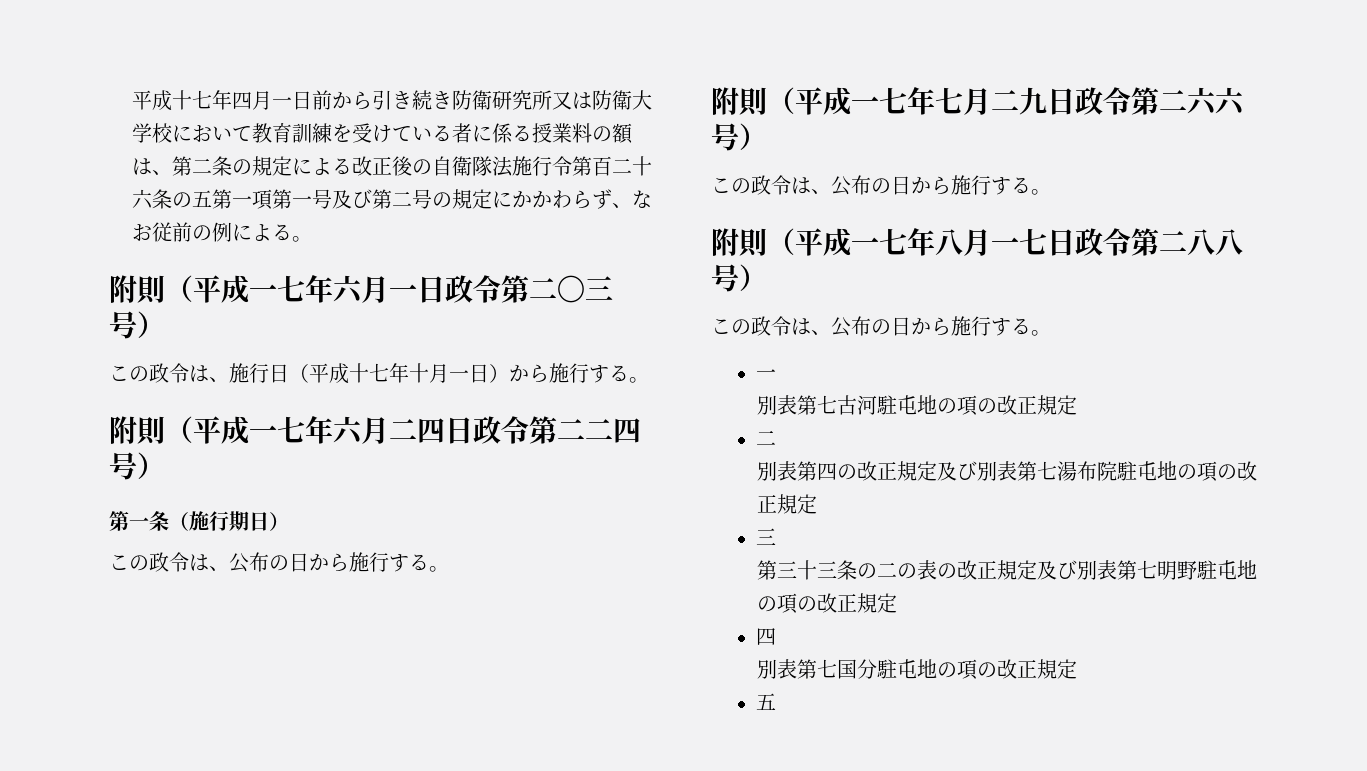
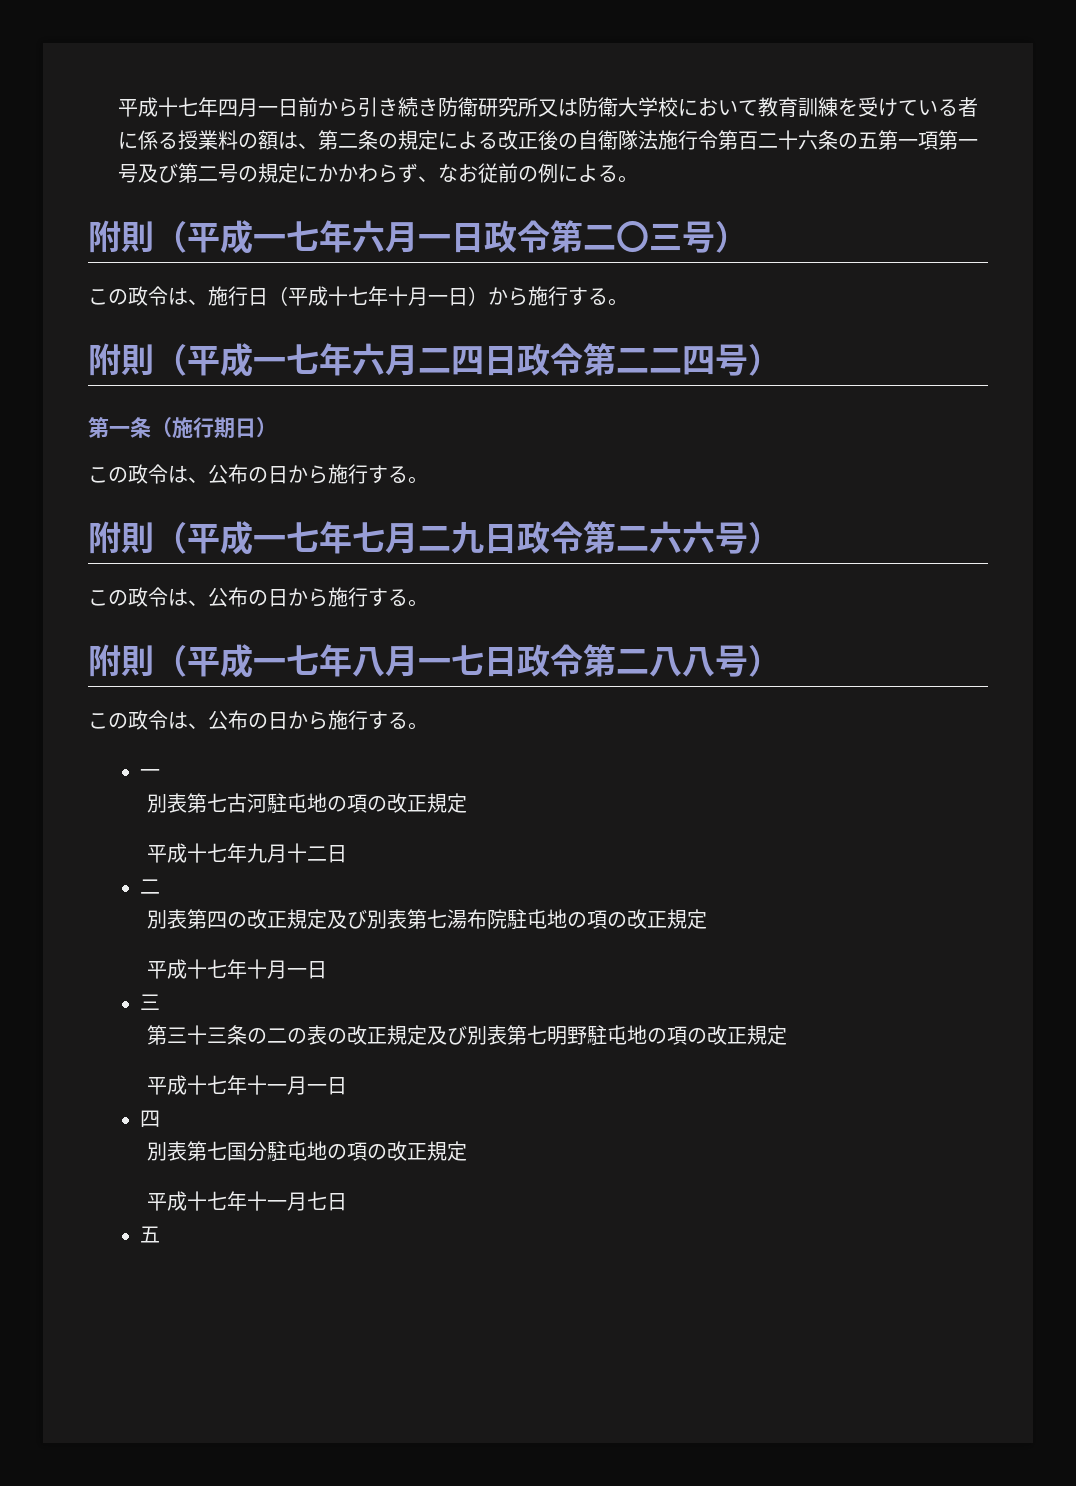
+ 平成十七年九月十二日
  別表第四の改正規定及び別表第七湯布院駐屯地の項の改正規定
+ 平成十七年十月一日
+ 平成十七年十一月一日
+ 平成十七年十一月七日

